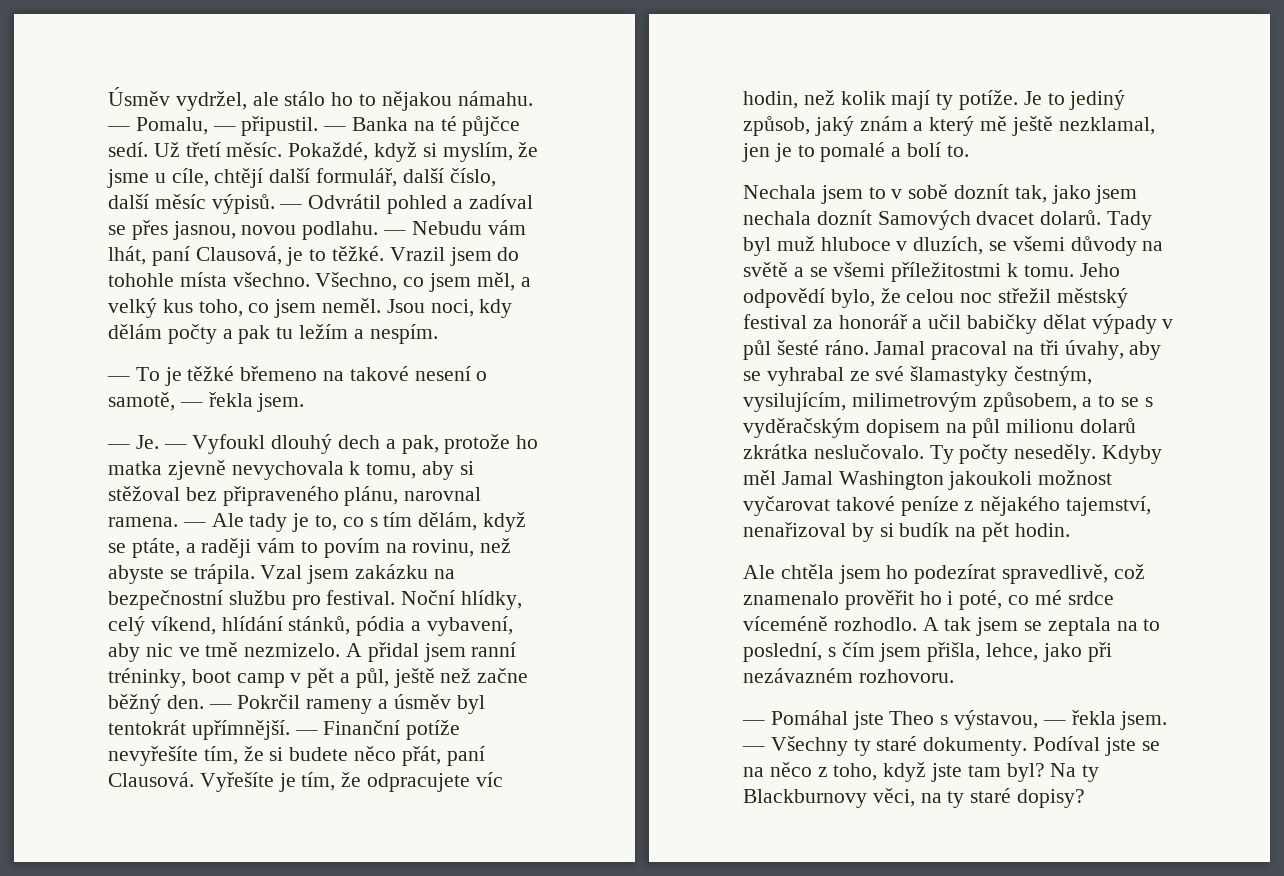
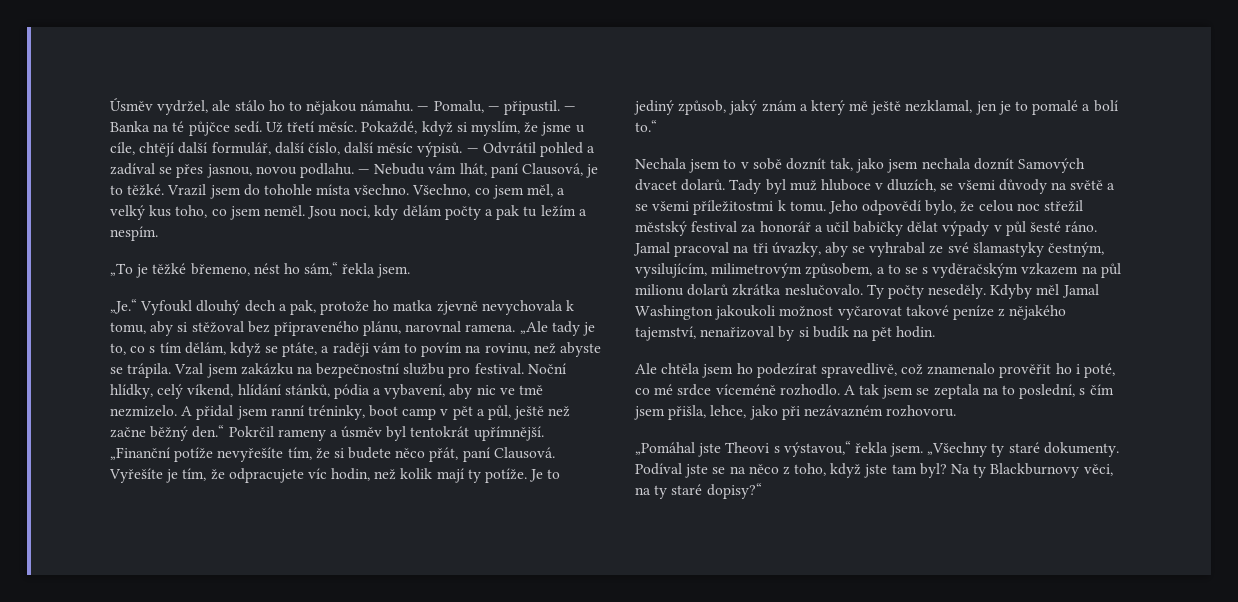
- — To je těžké břemeno na takové nesení o samotě, — řekla jsem.
+ „To je těžké břemeno, nést ho sám,“ řekla jsem.
- — Je. — Vyfoukl dlouhý dech a pak, protože ho matka zjevně nevychovala k tomu, aby si stěžoval bez připraveného plánu, narovnal ramena.
+ „Je.“ Vyfoukl dlouhý dech a pak, protože ho matka zjevně nevychovala k tomu, aby si stěžoval bez připraveného plánu, narovnal ramena.
- — Ale tady je to, co s tím dělám, když se ptáte, a raději vám to povím na rovinu, než abyste se trápila.
+ „Ale tady je to, co s tím dělám, když se ptáte, a raději vám to povím na rovinu, než abyste se trápila.
- A přidal jsem ranní tréninky, boot camp v pět a půl, ještě než začne běžný den. — Pokrčil rameny a úsměv byl tentokrát upřímnější.
+ A přidal jsem ranní tréninky, boot camp v pět a půl, ještě než začne běžný den.“ Pokrčil rameny a úsměv byl tentokrát upřímnější.
- — Finanční potíže nevyřešíte tím, že si budete něco přát, paní Clausová.
+ „Finanční potíže nevyřešíte tím, že si budete něco přát, paní Clausová.
- Je to jediný způsob, jaký znám a který mě ještě nezklamal, jen je to pomalé a bolí to.
+ Je to jediný způsob, jaký znám a který mě ještě nezklamal, jen je to pomalé a bolí to.“
- Jamal pracoval na tři úvahy, aby se vyhrabal ze své šlamastyky čestným, vysilujícím, milimetrovým způsobem, a to se s vyděračským dopisem na půl milionu dolarů zkrátka neslučovalo.
+ Jamal pracoval na tři úvazky, aby se vyhrabal ze své šlamastyky čestným, vysilujícím, milimetrovým způsobem, a to se s vyděračským vzkazem na půl milionu dolarů zkrátka neslučovalo.
- — Pomáhal jste Theo s výstavou, — řekla jsem. — Všechny ty staré dokumenty.
+ „Pomáhal jste Theovi s výstavou,“ řekla jsem. „Všechny ty staré dokumenty.
- Na ty Blackburnovy věci, na ty staré dopisy?
+ Na ty Blackburnovy věci, na ty staré dopisy?“

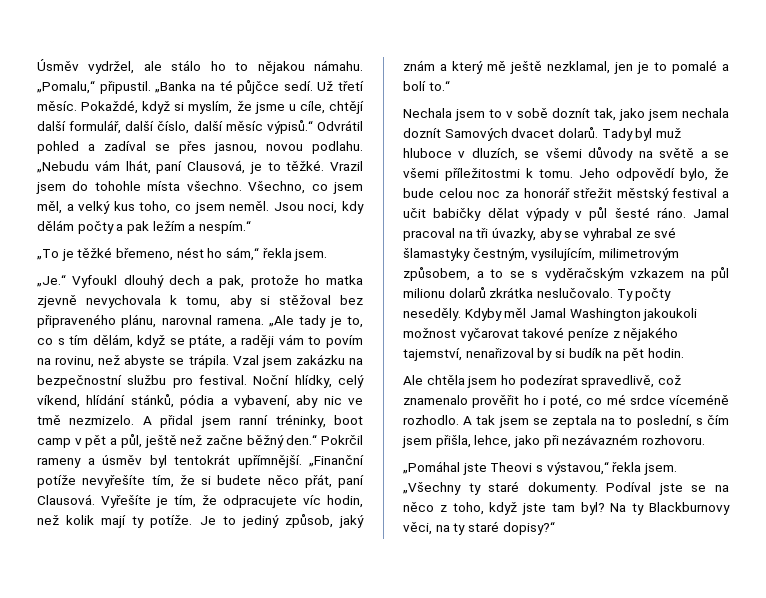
- — Pomalu, — připustil. — Banka na té půjčce sedí.
+ „Pomalu,“ připustil. „Banka na té půjčce sedí.
- Pokaždé, když si myslím, že jsme u cíle, chtějí další formulář, další číslo, další měsíc výpisů. — Odvrátil pohled a zadíval se přes jasnou, novou podlahu.
+ Pokaždé, když si myslím, že jsme u cíle, chtějí další formulář, další číslo, další měsíc výpisů.“ Odvrátil pohled a zadíval se přes jasnou, novou podlahu.
- — Nebudu vám lhát, paní Clausová, je to těžké.
+ „Nebudu vám lhát, paní Clausová, je to těžké.
- Jsou noci, kdy dělám počty a pak tu ležím a nespím.
+ Jsou noci, kdy dělám počty a pak ležím a nespím.“
- Jeho odpovědí bylo, že celou noc střežil městský festival za honorář a učil babičky dělat výpady v půl šesté ráno.
+ Jeho odpovědí bylo, že bude celou noc za honorář střežit městský festival a učit babičky dělat výpady v půl šesté ráno.

